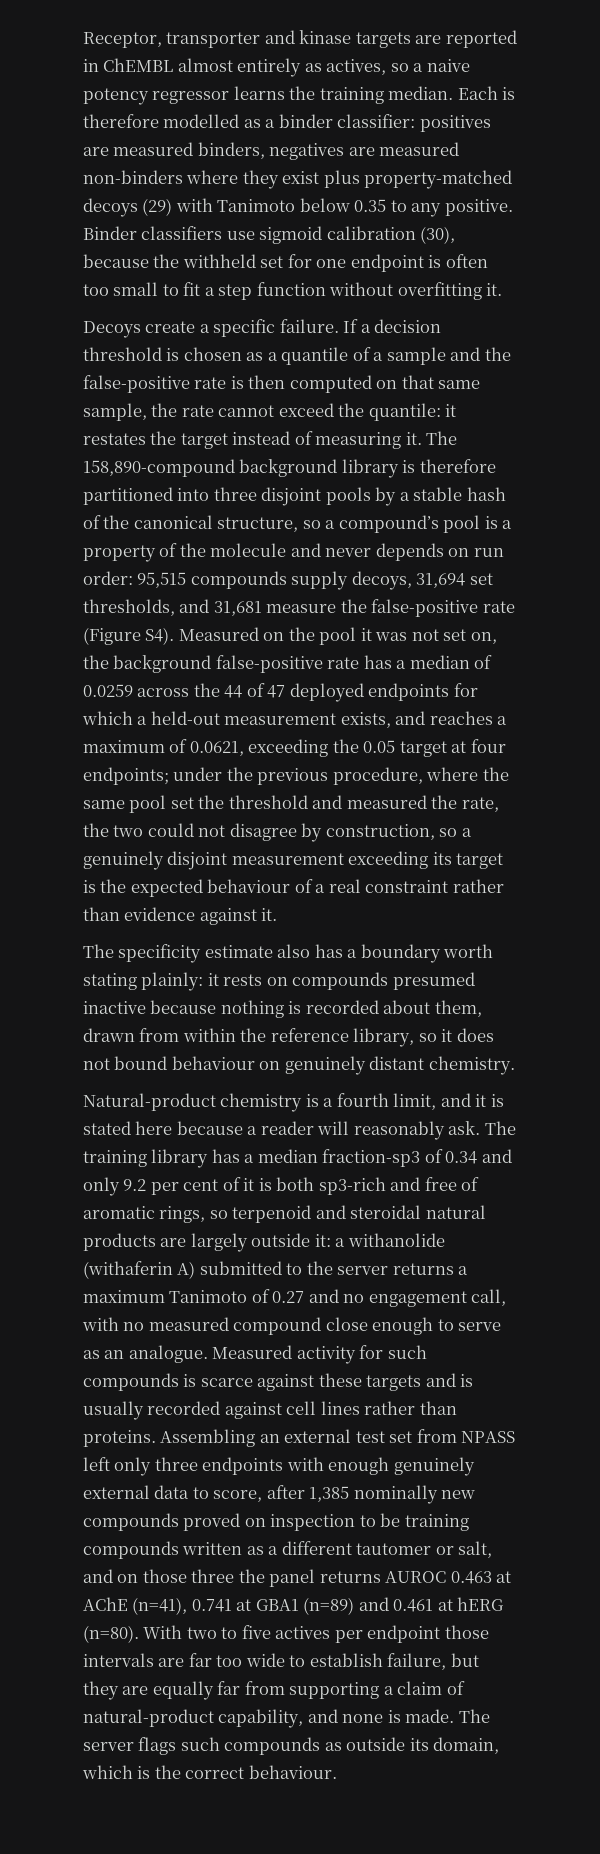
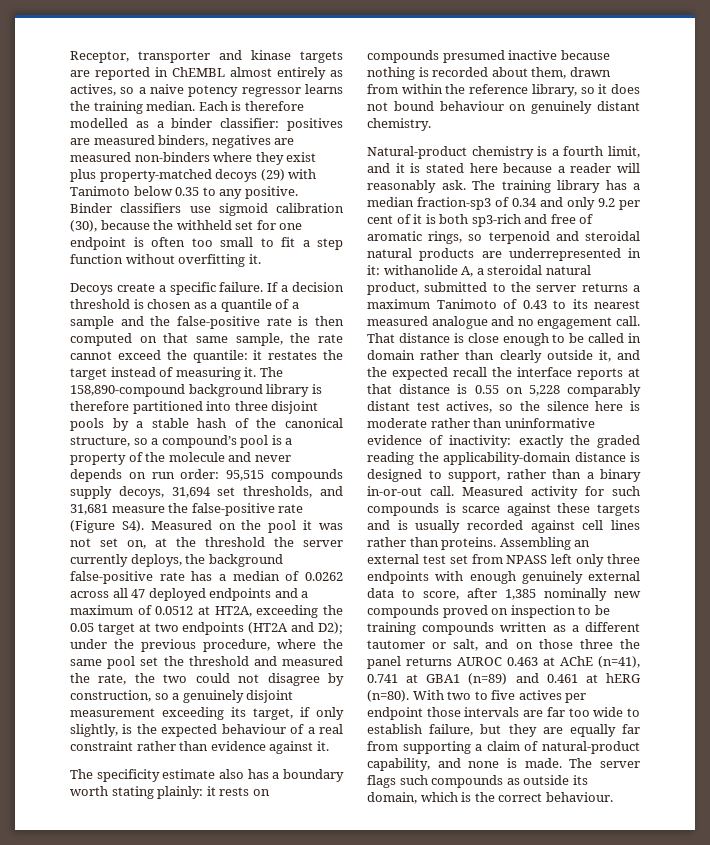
- 95,515 compounds supply decoys, 31,694 set thresholds, and 31,681 measure the false-positive rate (Figure S4). Measured on the pool it was not set on, the background false-positive rate has a median of 0.0259 across the 44 of 47 deployed endpoints for which a held-out measurement exists, and reaches a maximum of 0.0621, exceeding the 0.05 target at four endpoints;
+ 95,515 compounds supply decoys, 31,694 set thresholds, and 31,681 measure the false-positive rate (Figure S4). Measured on the pool it was not set on, at the threshold the server currently deploys, the background false-positive rate has a median of 0.0262 across all 47 deployed endpoints and a maximum of 0.0512 at HT2A, exceeding the 0.05 target at two endpoints (HT2A and D2);
- under the previous procedure, where the same pool set the threshold and measured the rate, the two could not disagree by construction, so a genuinely disjoint measurement exceeding its target is the expected behaviour of a real constraint rather than evidence against it.
+ under the previous procedure, where the same pool set the threshold and measured the rate, the two could not disagree by construction, so a genuinely disjoint measurement exceeding its target, if only slightly, is the expected behaviour of a real constraint rather than evidence against it.
- The training library has a median fraction-sp3 of 0.34 and only 9.2 per cent of it is both sp3-rich and free of aromatic rings, so terpenoid and steroidal natural products are largely outside it: a withanolide (withaferin A) submitted to the server returns a maximum Tanimoto of 0.27 and no engagement call, with no measured compound close enough to serve as an analogue.
+ The training library has a median fraction-sp3 of 0.34 and only 9.2 per cent of it is both sp3-rich and free of aromatic rings, so terpenoid and steroidal natural products are underrepresented in it: withanolide A, a steroidal natural product, submitted to the server returns a maximum Tanimoto of 0.43 to its nearest measured analogue and no engagement call. That distance is close enough to be called in domain rather than clearly outside it, and the expected recall the interface reports at that distance is 0.55 on 5,228 comparably distant test actives, so the silence here is moderate rather than uninformative evidence of inactivity: exactly the graded reading the applicability-domain distance is designed to support, rather than a binary in-or-out call.

